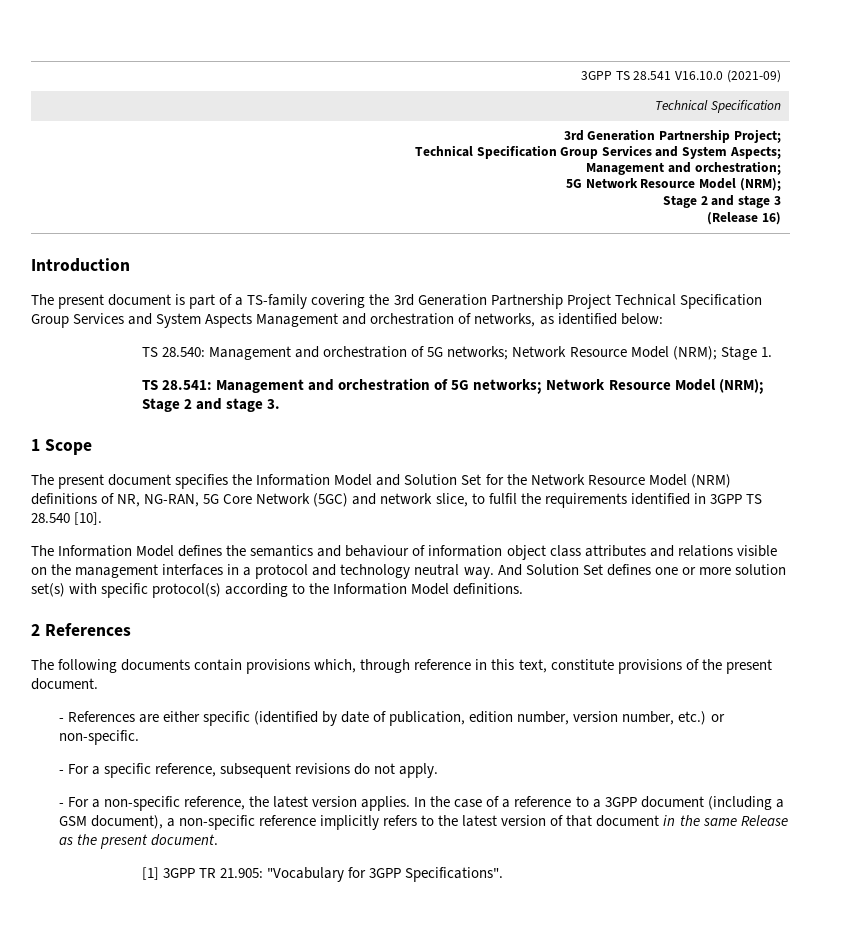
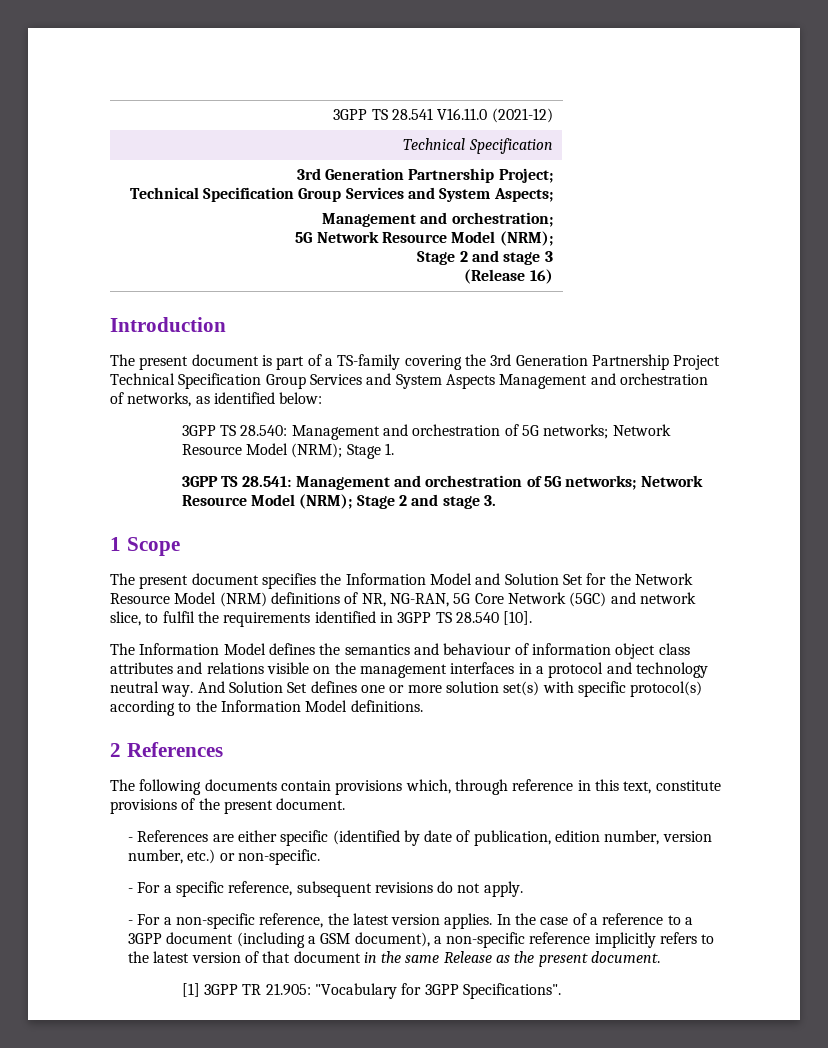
- 3GPP TS 28.541 V16.10.0 (2021-09)
+ 3GPP TS 28.541 V16.11.0 (2021-12)
- TS 28.540: Management and orchestration of 5G networks; Network Resource Model (NRM); Stage 1.
+ 3GPP TS 28.540: Management and orchestration of 5G networks; Network Resource Model (NRM); Stage 1.
- TS 28.541: Management and orchestration of 5G networks; Network Resource Model (NRM); Stage 2 and stage 3.
+ 3GPP TS 28.541: Management and orchestration of 5G networks; Network Resource Model (NRM); Stage 2 and stage 3.

